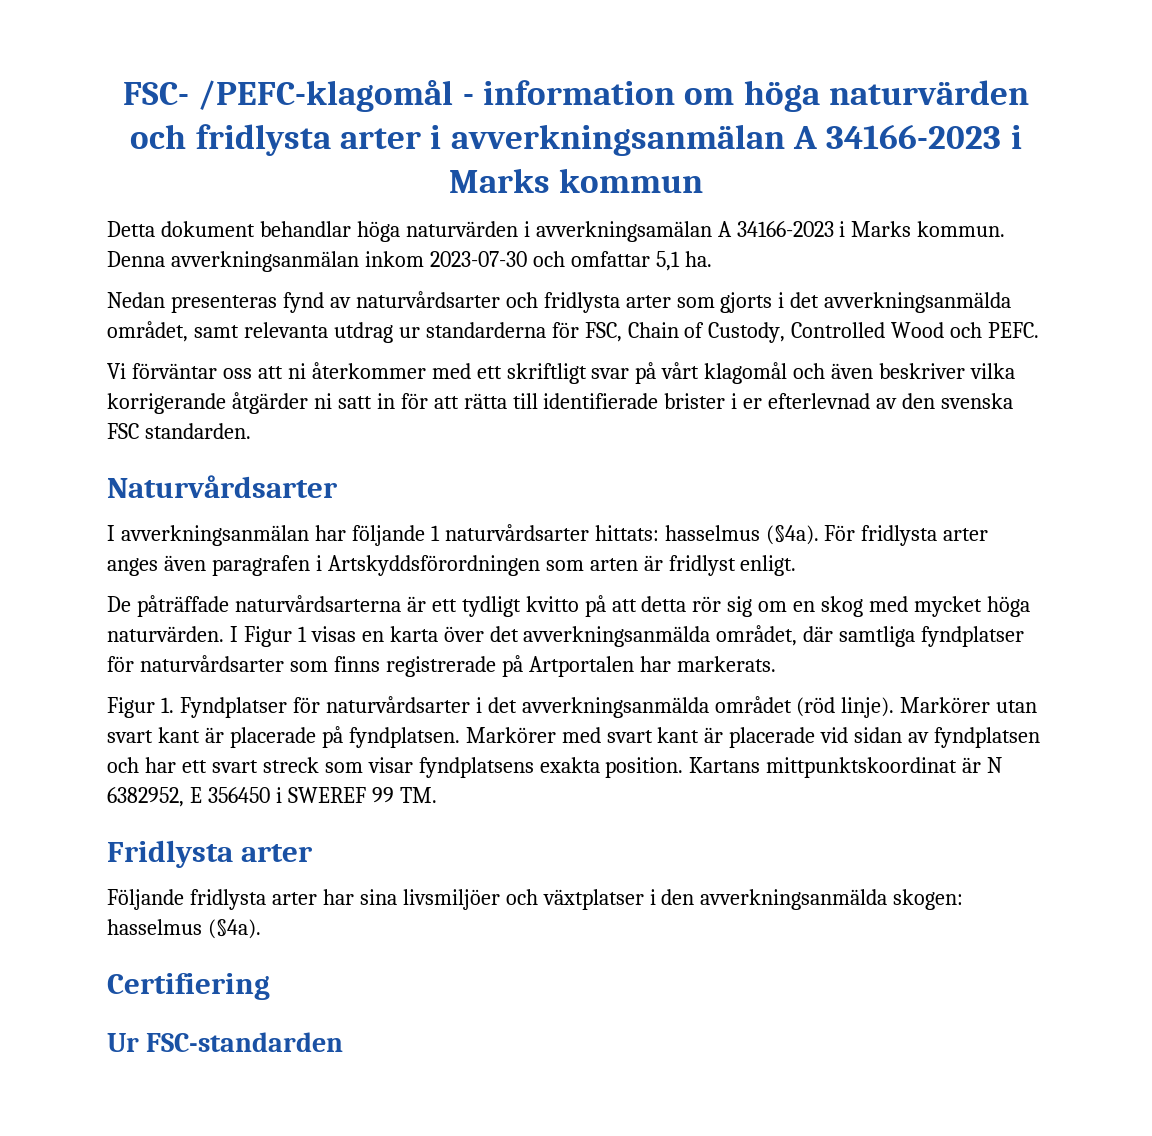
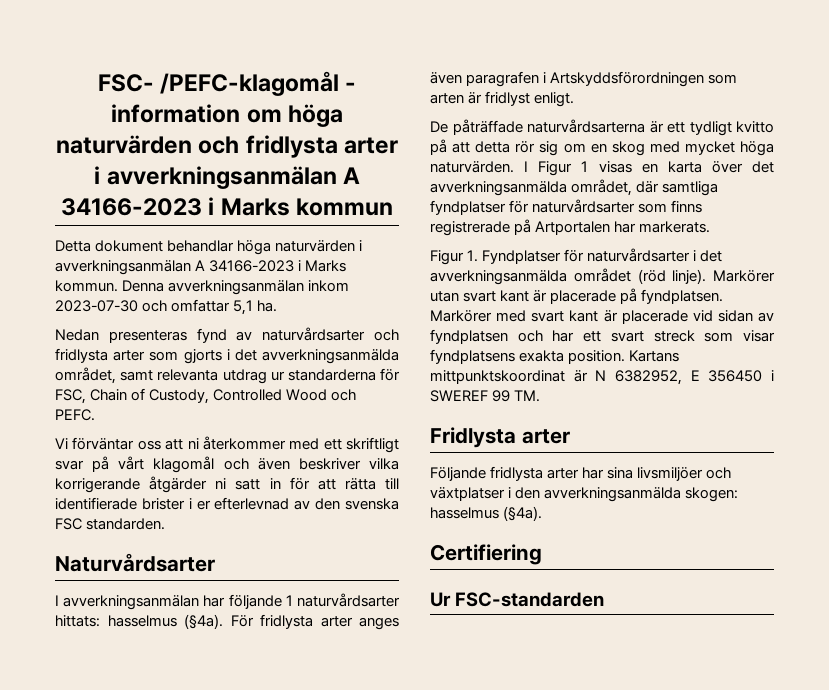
- Detta dokument behandlar höga naturvärden i avverkningsamälan A 34166-2023 i Marks kommun.
+ Detta dokument behandlar höga naturvärden i avverkningsanmälan A 34166-2023 i Marks kommun.

